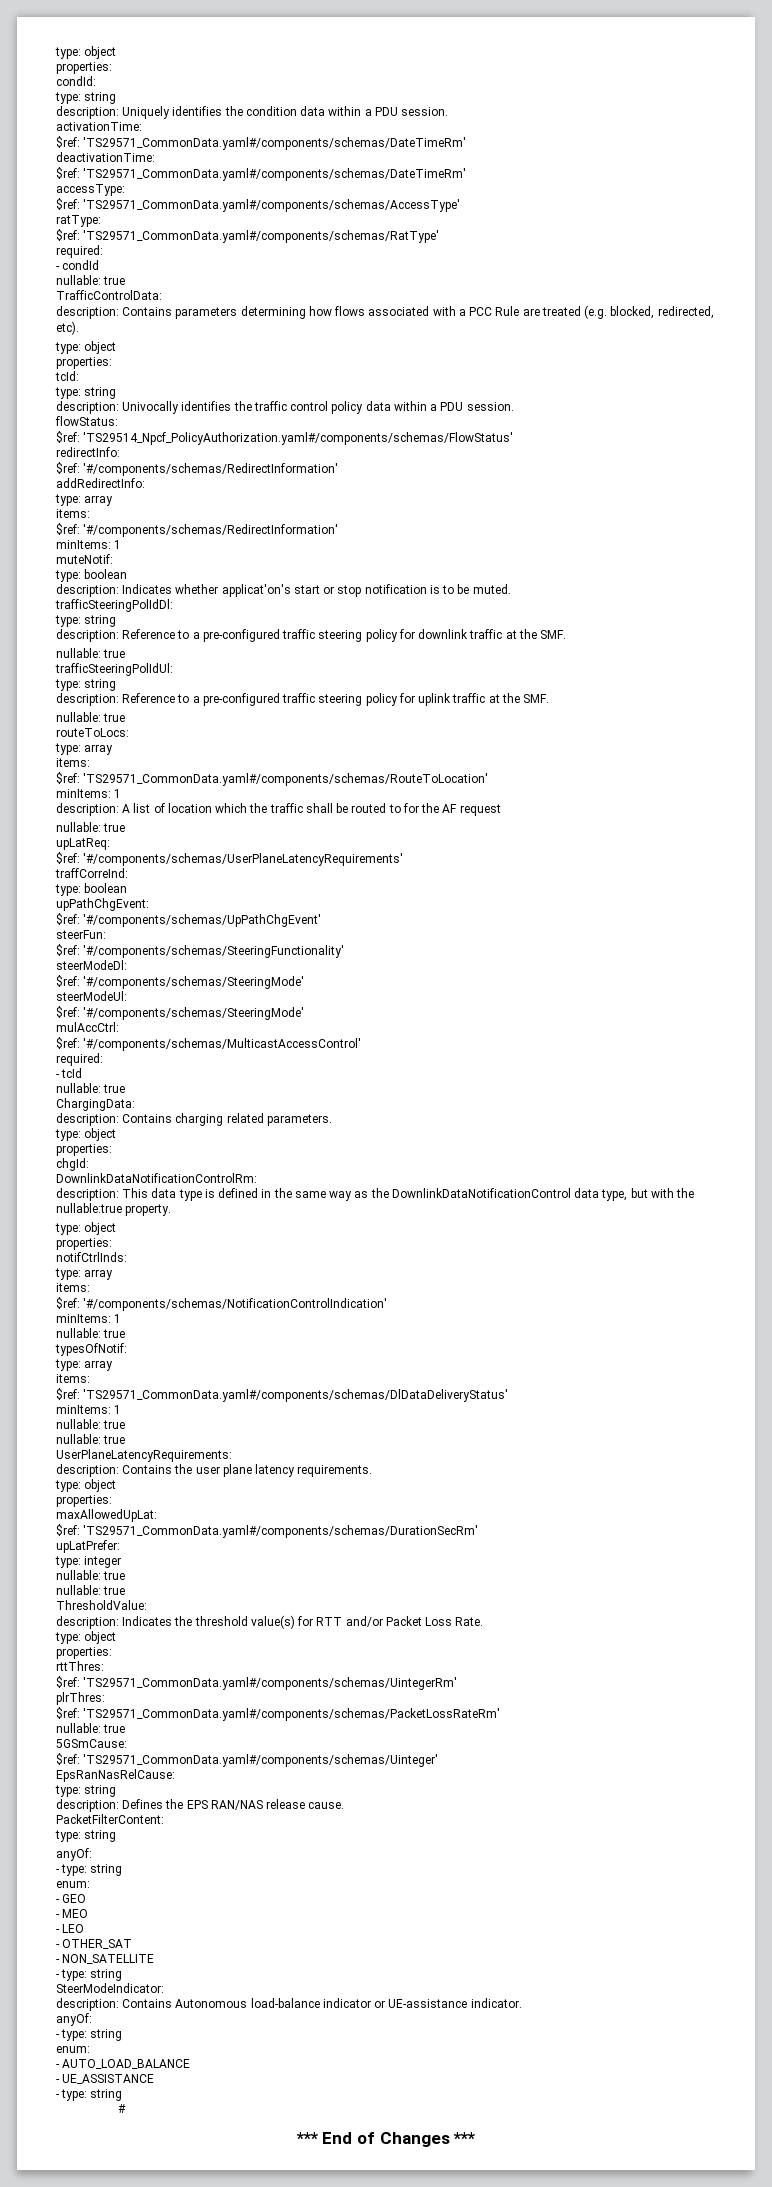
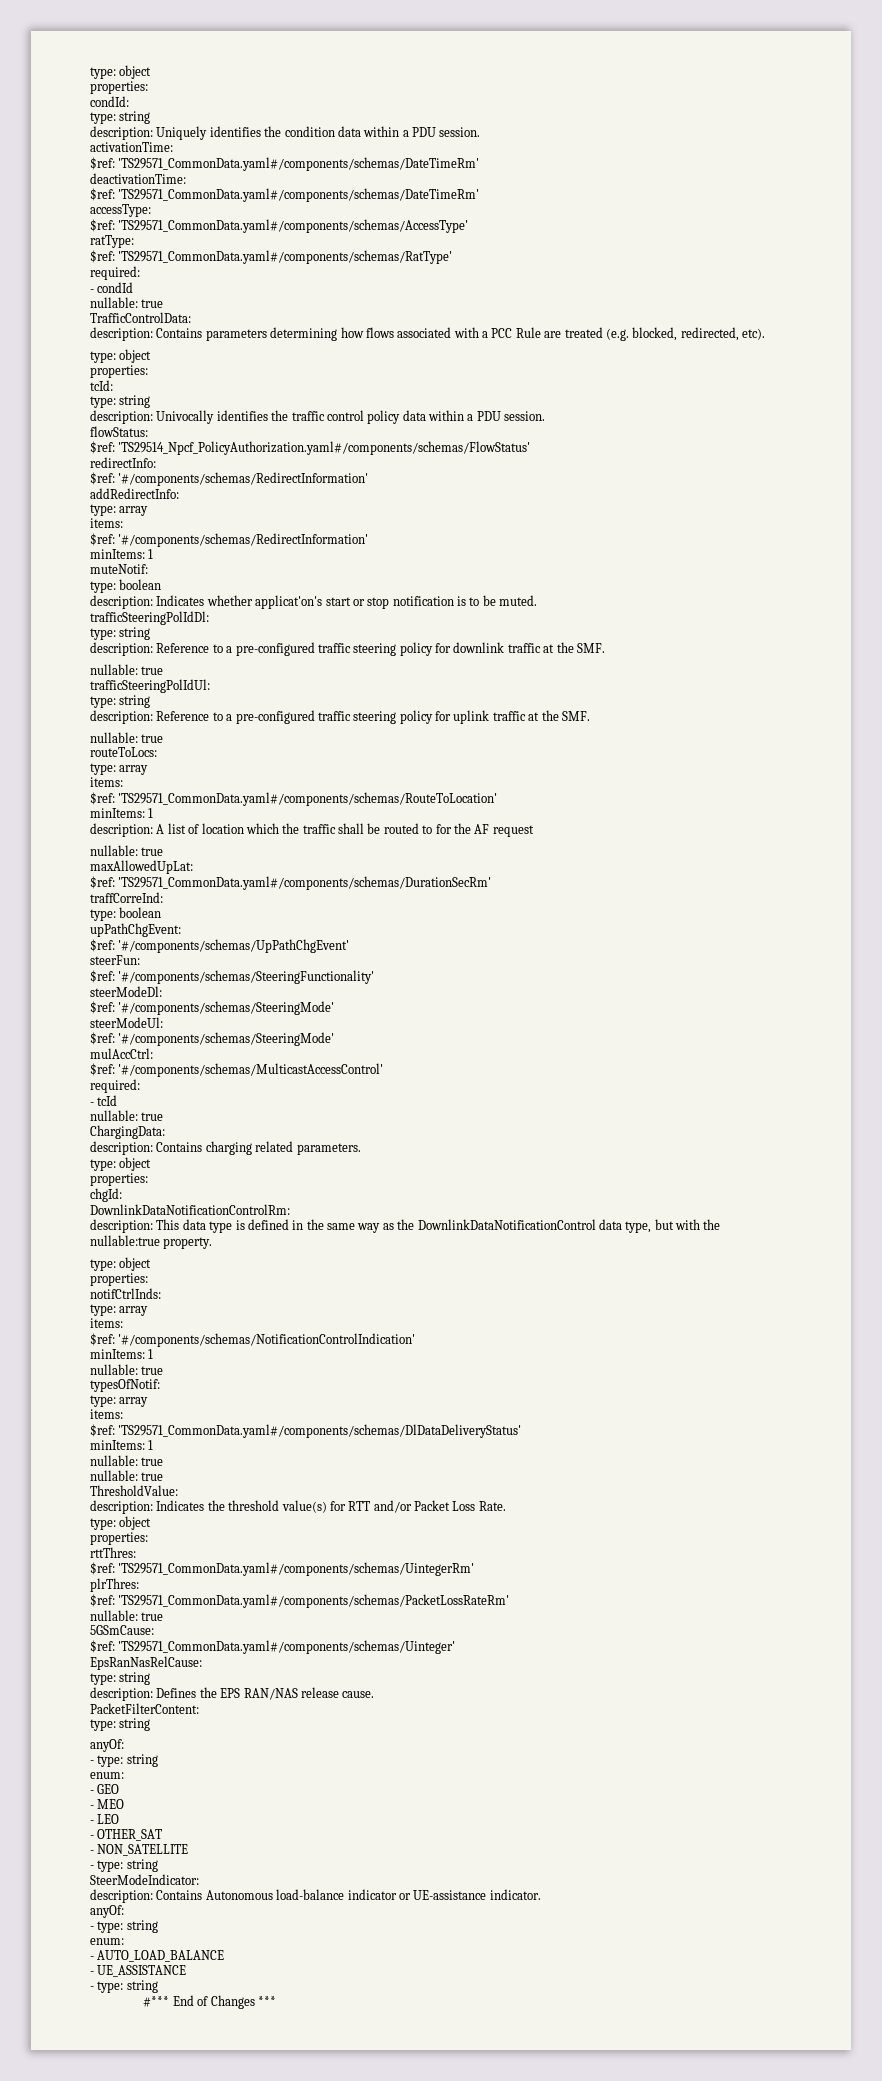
- upLatReq:
- $ref: '#/components/schemas/UserPlaneLatencyRequirements'
+ maxAllowedUpLat:
+ $ref: 'TS29571_CommonData.yaml#/components/schemas/DurationSecRm'
- UserPlaneLatencyRequirements:
- description: Contains the user plane latency requirements.
- type: object
- properties:
- maxAllowedUpLat:
- $ref: 'TS29571_CommonData.yaml#/components/schemas/DurationSecRm'
- upLatPrefer:
- type: integer
- nullable: true
- nullable: true
- #
- *** End of Changes ***
+ #*** End of Changes ***

